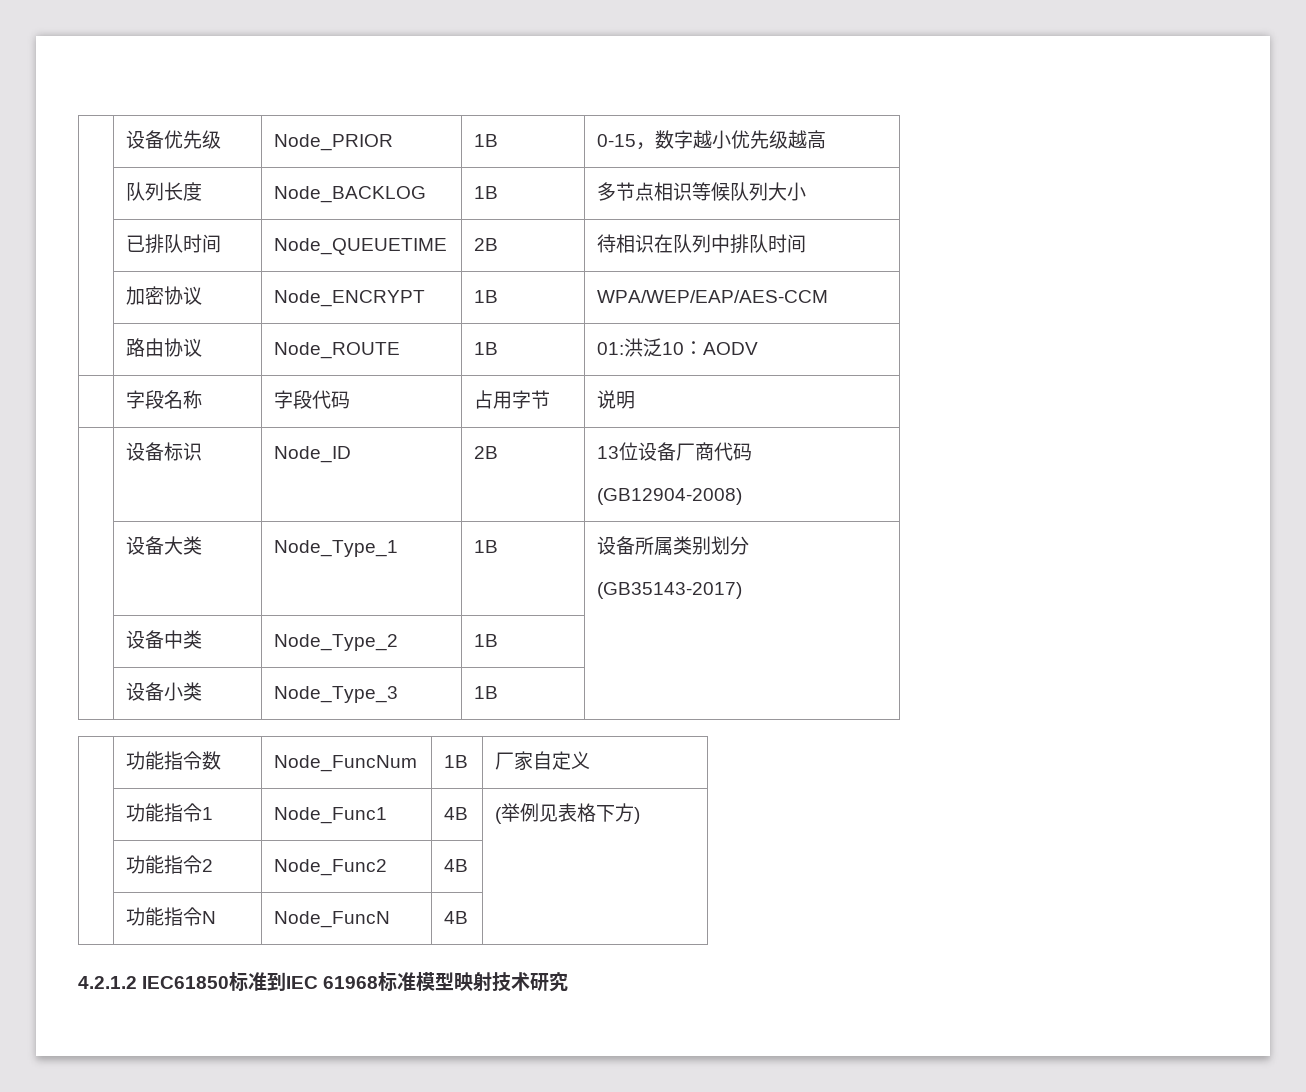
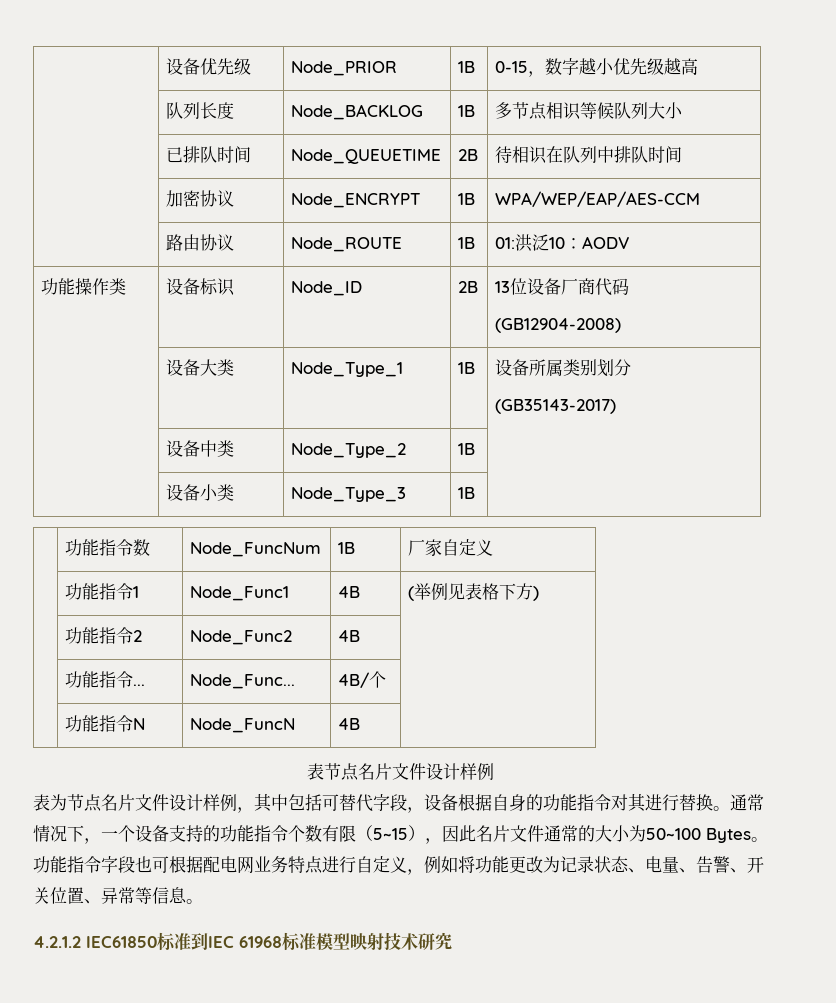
- | 字段名称 | 字段代码 | 占用字节 | 说明
- | 设备标识 | Node_ID | 2B | 13位设备厂商代码
+ 功能操作类 | 设备标识 | Node_ID | 2B | 13位设备厂商代码
+ | 功能指令... | Node_Func... | 4B/个 |
+ 表节点名片文件设计样例
+ 表为节点名片文件设计样例，其中包括可替代字段，设备根据自身的功能指令对其进行替换。通常情况下，一个设备支持的功能指令个数有限（5~15），因此名片文件通常的大小为50~100 Bytes。功能指令字段也可根据配电网业务特点进行自定义，例如将功能更改为记录状态、电量、告警、开关位置、异常等信息。

